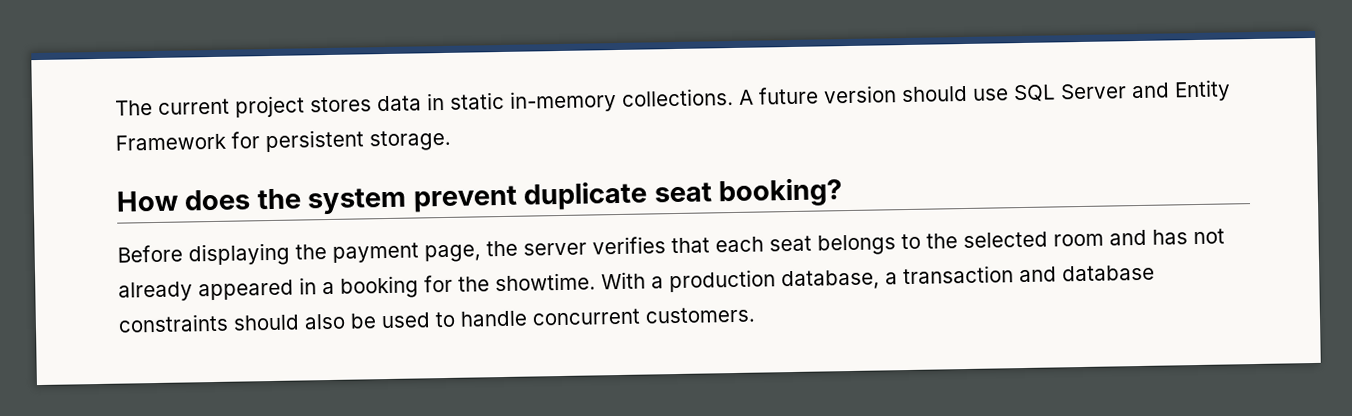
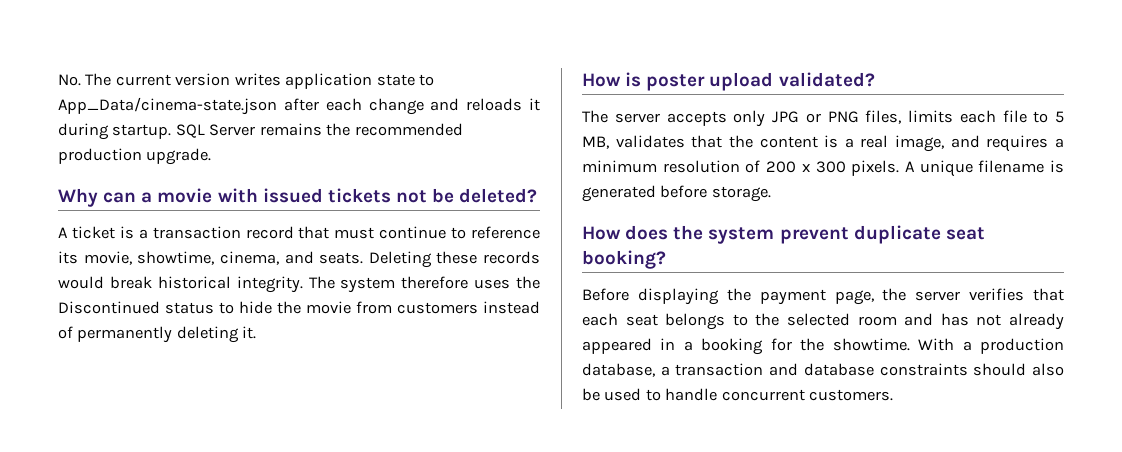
- The current project stores data in static in-memory collections. A future version should use SQL Server and Entity Framework for persistent storage.
+ No. The current version writes application state to App_Data/cinema-state.json after each change and reloads it during startup. SQL Server remains the recommended production upgrade.
+ Why can a movie with issued tickets not be deleted?
+ A ticket is a transaction record that must continue to reference its movie, showtime, cinema, and seats. Deleting these records would break historical integrity. The system therefore uses the Discontinued status to hide the movie from customers instead of permanently deleting it.
+ How is poster upload validated?
+ The server accepts only JPG or PNG files, limits each file to 5 MB, validates that the content is a real image, and requires a minimum resolution of 200 x 300 pixels. A unique filename is generated before storage.

